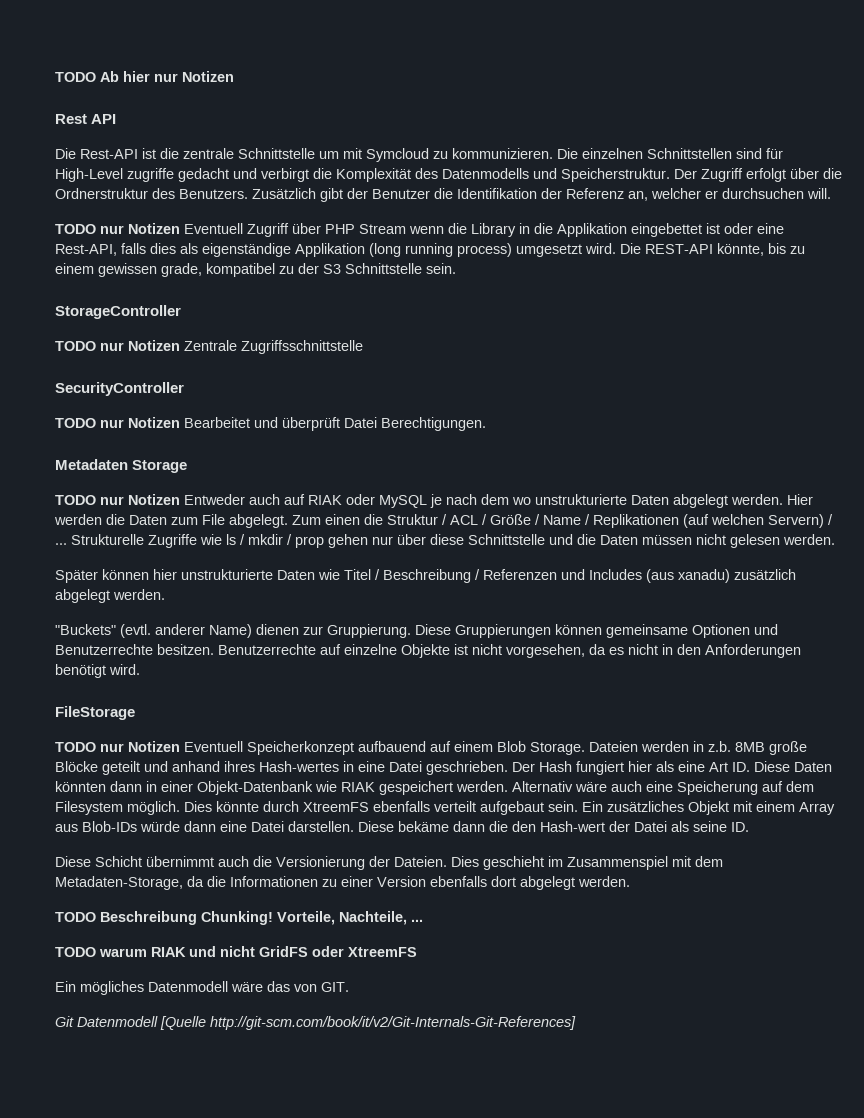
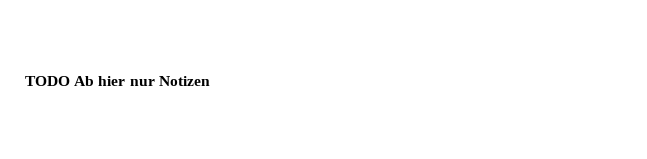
- Rest API
- Die Rest-API ist die zentrale Schnittstelle um mit Symcloud zu kommunizieren. Die einzelnen Schnittstellen sind für High-Level zugriffe gedacht und verbirgt die Komplexität des Datenmodells und Speicherstruktur. Der Zugriff erfolgt über die Ordnerstruktur des Benutzers. Zusätzlich gibt der Benutzer die Identifikation der Referenz an, welcher er durchsuchen will.
- TODO nur Notizen Eventuell Zugriff über PHP Stream wenn die Library in die Applikation eingebettet ist oder eine Rest-API, falls dies als eigenständige Applikation (long running process) umgesetzt wird. Die REST-API könnte, bis zu einem gewissen grade, kompatibel zu der S3 Schnittstelle sein.
- StorageController
- TODO nur Notizen Zentrale Zugriffsschnittstelle
- SecurityController
- TODO nur Notizen Bearbeitet und überprüft Datei Berechtigungen.
- Metadaten Storage
- TODO nur Notizen Entweder auch auf RIAK oder MySQL je nach dem wo unstrukturierte Daten abgelegt werden. Hier werden die Daten zum File abgelegt. Zum einen die Struktur / ACL / Größe / Name / Replikationen (auf welchen Servern) / ... Strukturelle Zugriffe wie ls / mkdir / prop gehen nur über diese Schnittstelle und die Daten müssen nicht gelesen werden.
- Später können hier unstrukturierte Daten wie Titel / Beschreibung / Referenzen und Includes (aus xanadu) zusätzlich abgelegt werden.
- "Buckets" (evtl. anderer Name) dienen zur Gruppierung. Diese Gruppierungen können gemeinsame Optionen und Benutzerrechte besitzen. Benutzerrechte auf einzelne Objekte ist nicht vorgesehen, da es nicht in den Anforderungen benötigt wird.
- FileStorage
- TODO nur Notizen Eventuell Speicherkonzept aufbauend auf einem Blob Storage. Dateien werden in z.b. 8MB große Blöcke geteilt und anhand ihres Hash-wertes in eine Datei geschrieben. Der Hash fungiert hier als eine Art ID. Diese Daten könnten dann in einer Objekt-Datenbank wie RIAK gespeichert werden. Alternativ wäre auch eine Speicherung auf dem Filesystem möglich. Dies könnte durch XtreemFS ebenfalls verteilt aufgebaut sein. Ein zusätzliches Objekt mit einem Array aus Blob-IDs würde dann eine Datei darstellen. Diese bekäme dann die den Hash-wert der Datei als seine ID.
- Diese Schicht übernimmt auch die Versionierung der Dateien. Dies geschieht im Zusammenspiel mit dem Metadaten-Storage, da die Informationen zu einer Version ebenfalls dort abgelegt werden.
- TODO Beschreibung Chunking! Vorteile, Nachteile, ...
- TODO warum RIAK und nicht GridFS oder XtreemFS
- Ein mögliches Datenmodell wäre das von GIT.
- Git Datenmodell [Quelle http://git-scm.com/book/it/v2/Git-Internals-Git-References]

